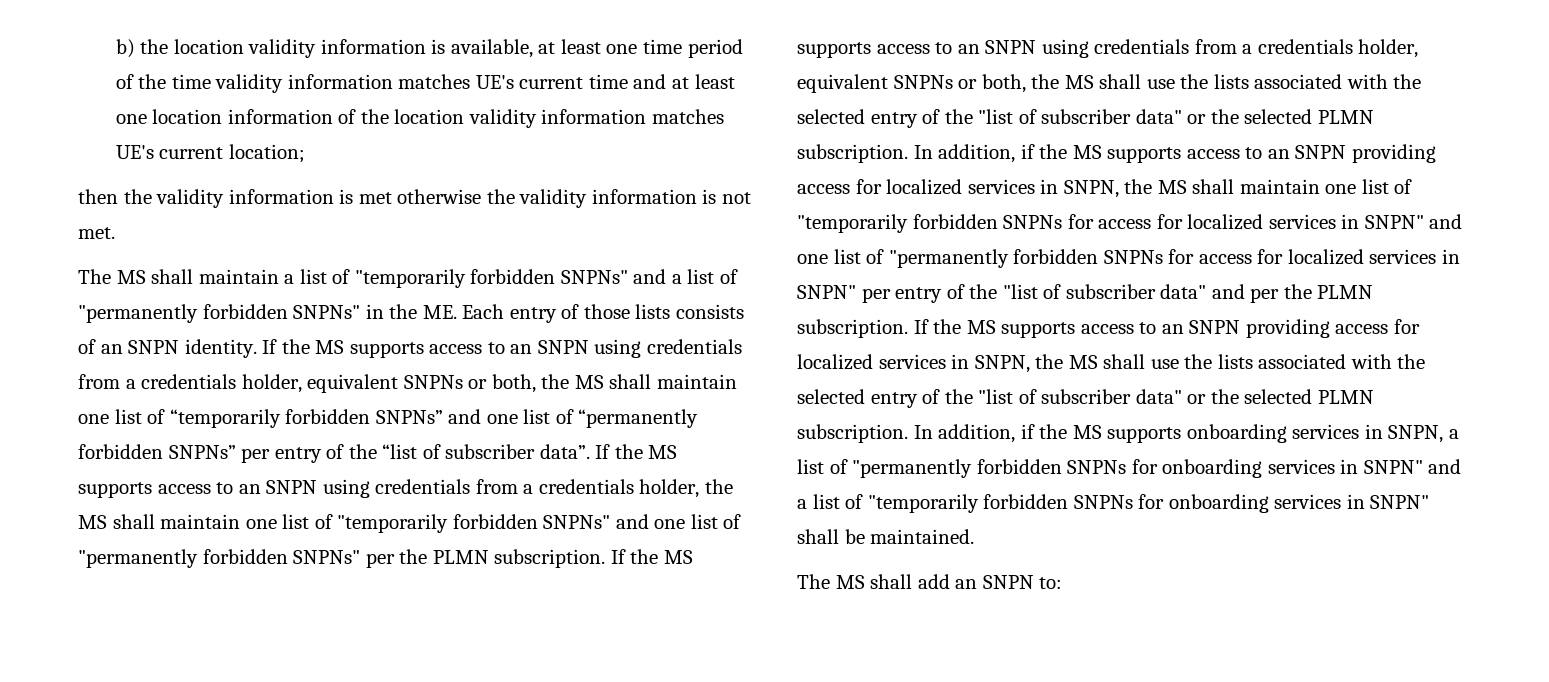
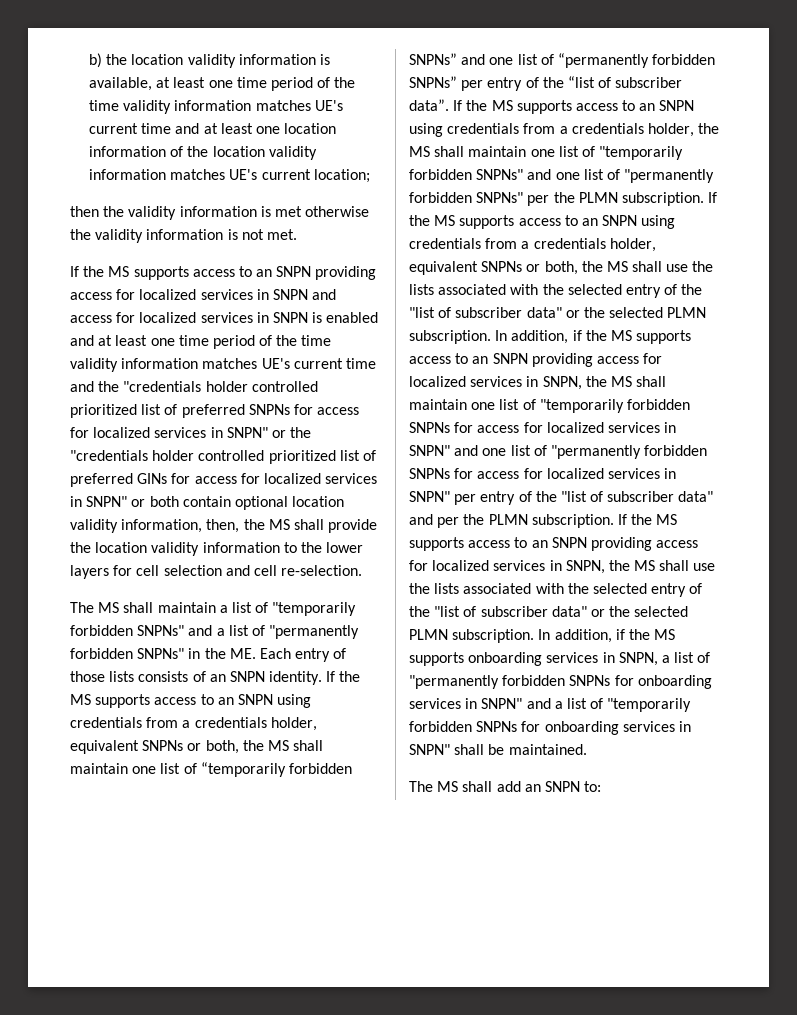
+ If the MS supports access to an SNPN providing access for localized services in SNPN and access for localized services in SNPN is enabled and at least one time period of the time validity information matches UE's current time and the "credentials holder controlled prioritized list of preferred SNPNs for access for localized services in SNPN" or the "credentials holder controlled prioritized list of preferred GINs for access for localized services in SNPN" or both contain optional location validity information, then, the MS shall provide the location validity information to the lower layers for cell selection and cell re-selection.

